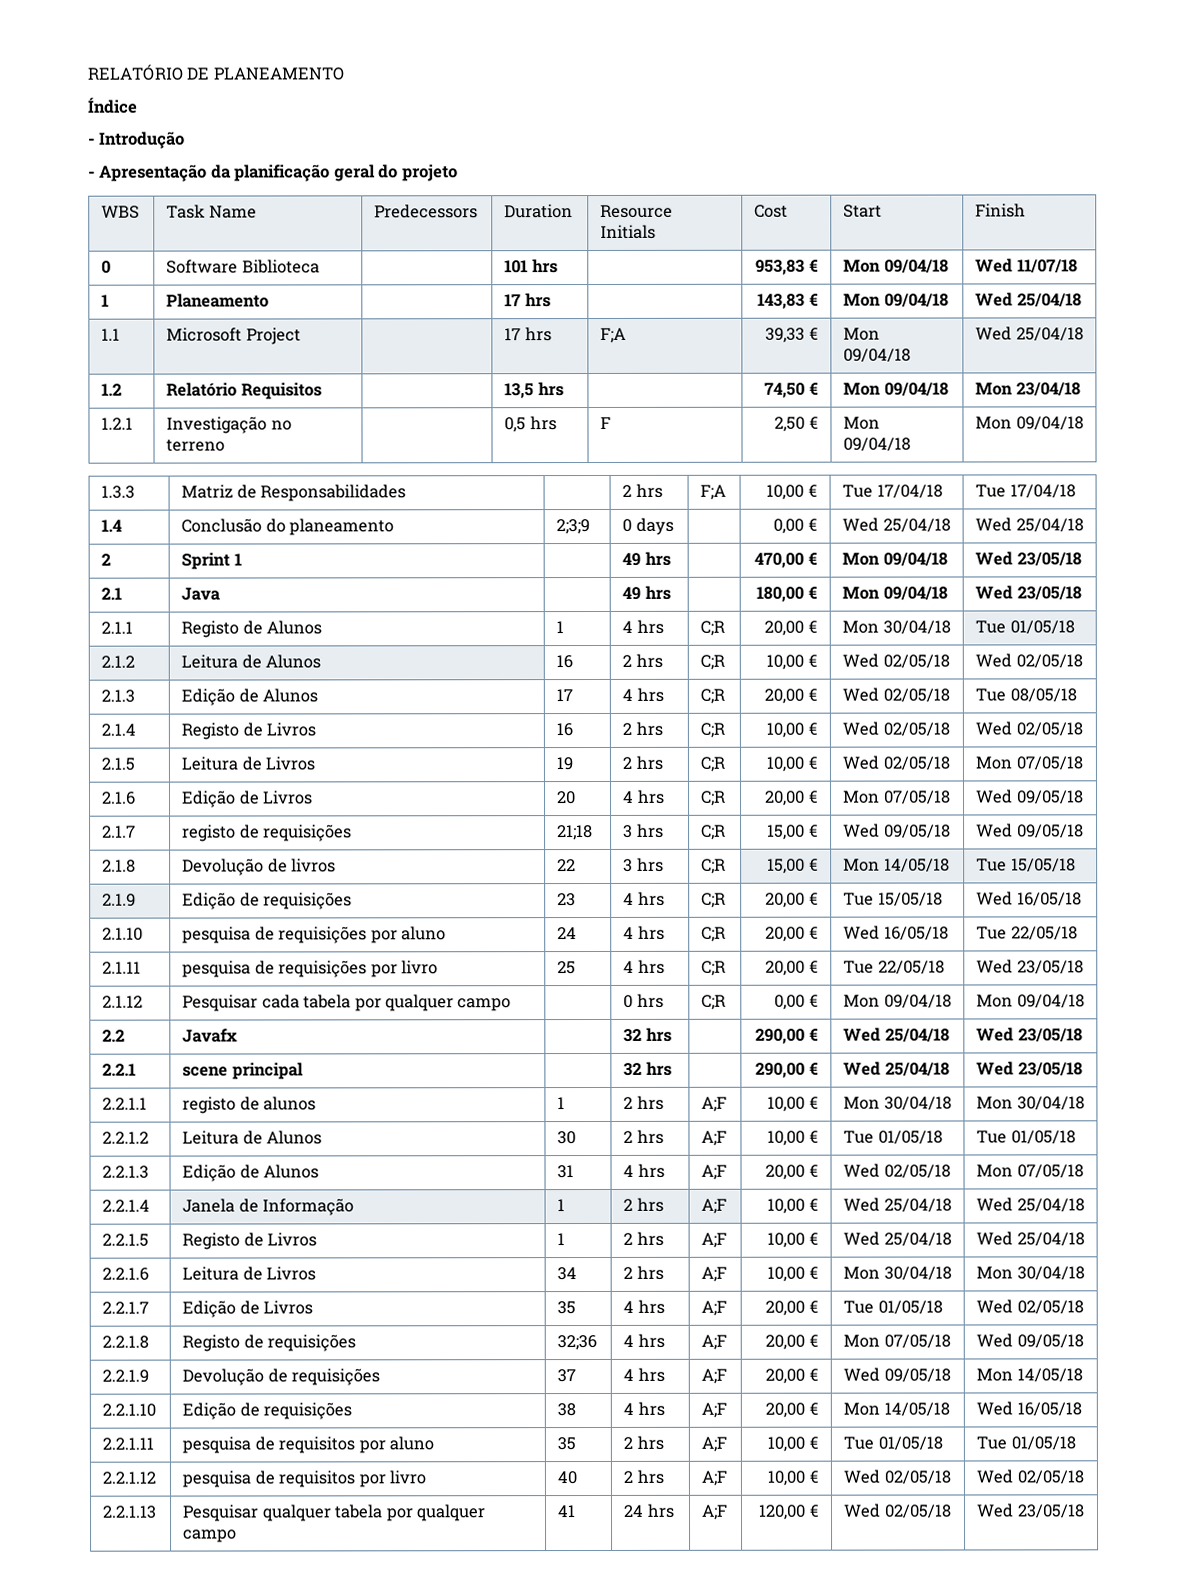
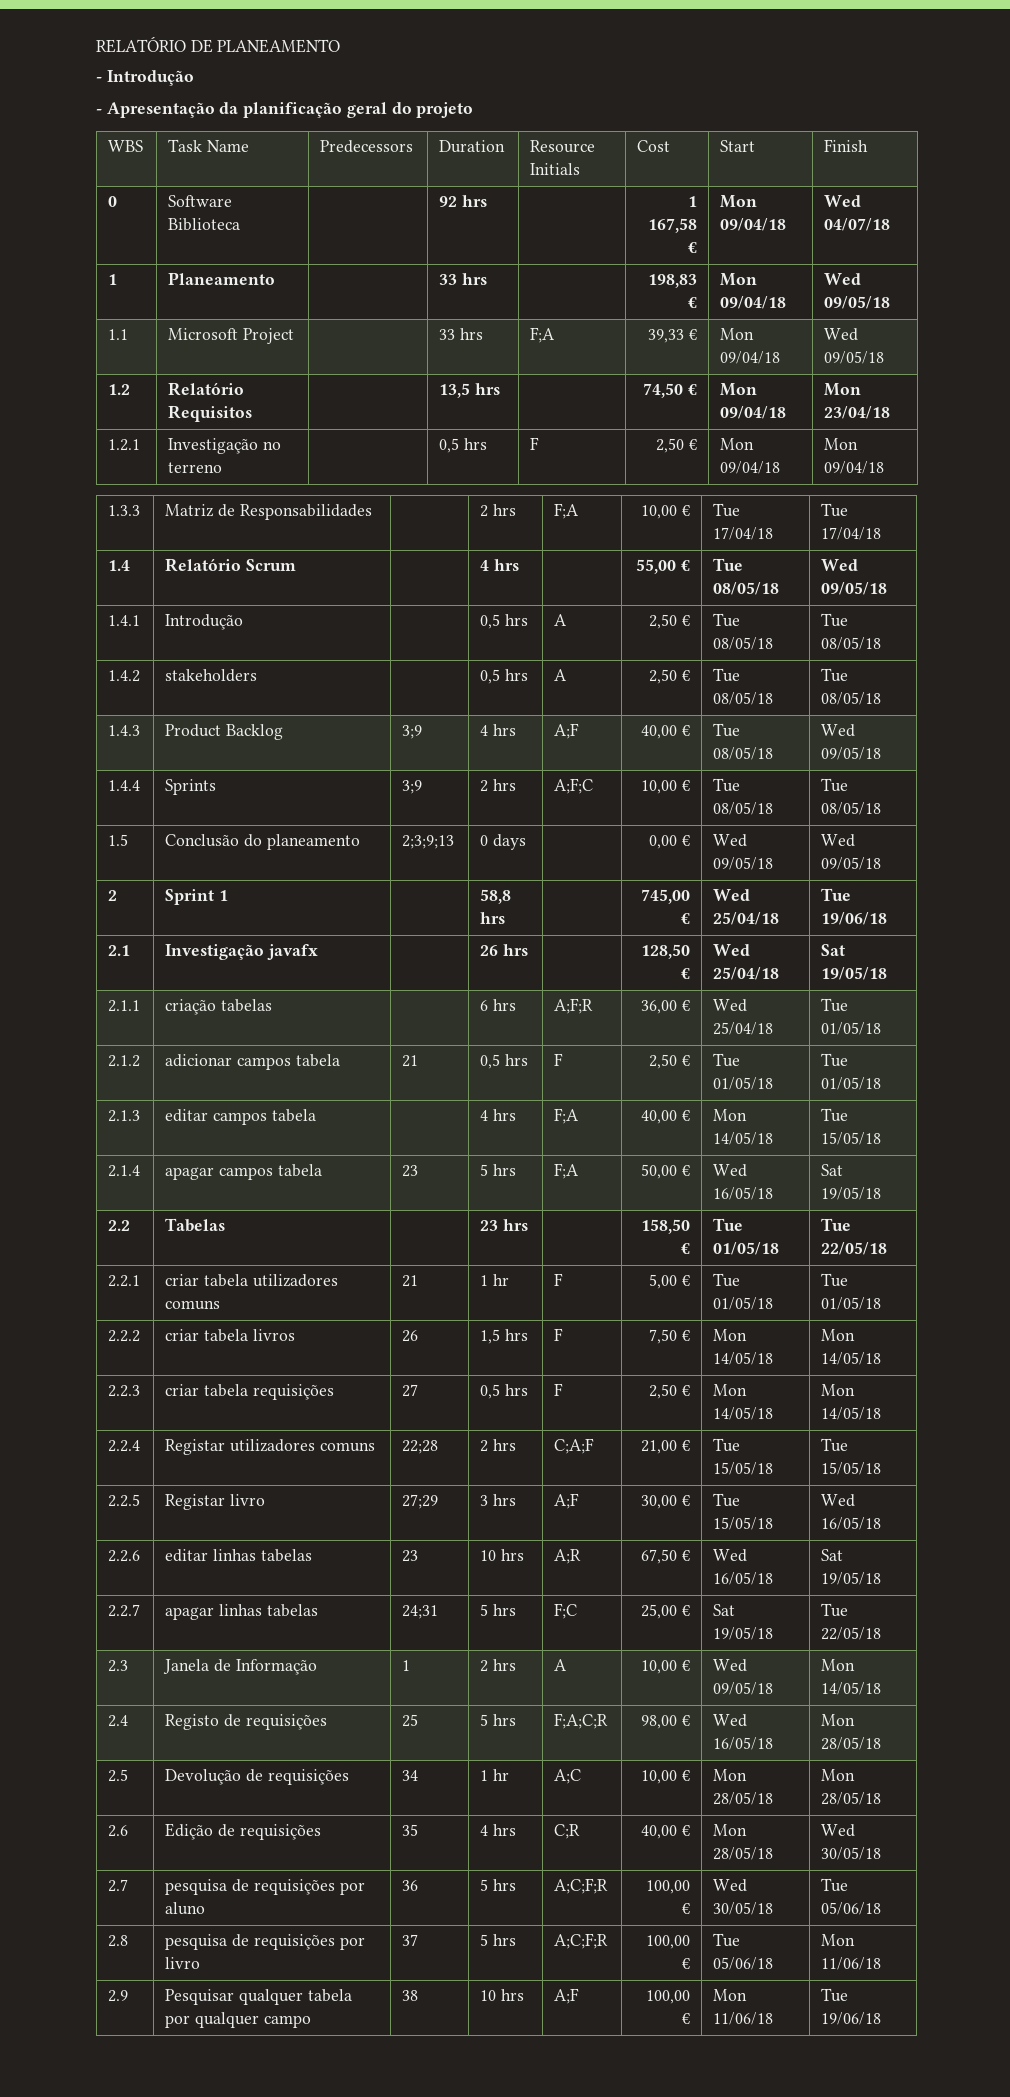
- Índice
- 0 | Software Biblioteca | | 101 hrs | | 953,83 € | Mon 09/04/18 | Wed 11/07/18
+ 0 | Software Biblioteca | | 92 hrs | | 1 167,58 € | Mon 09/04/18 | Wed 04/07/18
- 1 | Planeamento | | 17 hrs | | 143,83 € | Mon 09/04/18 | Wed 25/04/18
+ 1 | Planeamento | | 33 hrs | | 198,83 € | Mon 09/04/18 | Wed 09/05/18
- 1.1 | Microsoft Project | | 17 hrs | F;A | 39,33 € | Mon 09/04/18 | Wed 25/04/18
+ 1.1 | Microsoft Project | | 33 hrs | F;A | 39,33 € | Mon 09/04/18 | Wed 09/05/18
- 1.4 | Conclusão do planeamento | 2;3;9 | 0 days | | 0,00 € | Wed 25/04/18 | Wed 25/04/18
+ 1.4 | Relatório Scrum | | 4 hrs | | 55,00 € | Tue 08/05/18 | Wed 09/05/18
+ 1.4.1 | Introdução | | 0,5 hrs | A | 2,50 € | Tue 08/05/18 | Tue 08/05/18
+ 1.4.2 | stakeholders | | 0,5 hrs | A | 2,50 € | Tue 08/05/18 | Tue 08/05/18
+ 1.4.3 | Product Backlog | 3;9 | 4 hrs | A;F | 40,00 € | Tue 08/05/18 | Wed 09/05/18
+ 1.4.4 | Sprints | 3;9 | 2 hrs | A;F;C | 10,00 € | Tue 08/05/18 | Tue 08/05/18
+ 1.5 | Conclusão do planeamento | 2;3;9;13 | 0 days | | 0,00 € | Wed 09/05/18 | Wed 09/05/18
- 2 | Sprint 1 | | 49 hrs | | 470,00 € | Mon 09/04/18 | Wed 23/05/18
- 2.1 | Java | | 49 hrs | | 180,00 € | Mon 09/04/18 | Wed 23/05/18
- 2.1.1 | Registo de Alunos | 1 | 4 hrs | C;R | 20,00 € | Mon 30/04/18 | Tue 01/05/18
+ 2 | Sprint 1 | | 58,8 hrs | | 745,00 € | Wed 25/04/18 | Tue 19/06/18
+ 2.1 | Investigação javafx | | 26 hrs | | 128,50 € | Wed 25/04/18 | Sat 19/05/18
+ 2.1.1 | criação tabelas | | 6 hrs | A;F;R | 36,00 € | Wed 25/04/18 | Tue 01/05/18
- 2.1.2 | Leitura de Alunos | 16 | 2 hrs | C;R | 10,00 € | Wed 02/05/18 | Wed 02/05/18
- 2.1.3 | Edição de Alunos | 17 | 4 hrs | C;R | 20,00 € | Wed 02/05/18 | Tue 08/05/18
- 2.1.4 | Registo de Livros | 16 | 2 hrs | C;R | 10,00 € | Wed 02/05/18 | Wed 02/05/18
- 2.1.5 | Leitura de Livros | 19 | 2 hrs | C;R | 10,00 € | Wed 02/05/18 | Mon 07/05/18
- 2.1.6 | Edição de Livros | 20 | 4 hrs | C;R | 20,00 € | Mon 07/05/18 | Wed 09/05/18
- 2.1.7 | registo de requisições | 21;18 | 3 hrs | C;R | 15,00 € | Wed 09/05/18 | Wed 09/05/18
- 2.1.8 | Devolução de livros | 22 | 3 hrs | C;R | 15,00 € | Mon 14/05/18 | Tue 15/05/18
+ 2.1.2 | adicionar campos tabela | 21 | 0,5 hrs | F | 2,50 € | Tue 01/05/18 | Tue 01/05/18
+ 2.1.3 | editar campos tabela | | 4 hrs | F;A | 40,00 € | Mon 14/05/18 | Tue 15/05/18
- 2.1.9 | Edição de requisições | 23 | 4 hrs | C;R | 20,00 € | Tue 15/05/18 | Wed 16/05/18
+ 2.1.4 | apagar campos tabela | 23 | 5 hrs | F;A | 50,00 € | Wed 16/05/18 | Sat 19/05/18
+ 2.2 | Tabelas | | 23 hrs | | 158,50 € | Tue 01/05/18 | Tue 22/05/18
+ 2.2.1 | criar tabela utilizadores comuns | 21 | 1 hr | F | 5,00 € | Tue 01/05/18 | Tue 01/05/18
+ 2.2.2 | criar tabela livros | 26 | 1,5 hrs | F | 7,50 € | Mon 14/05/18 | Mon 14/05/18
+ 2.2.3 | criar tabela requisições | 27 | 0,5 hrs | F | 2,50 € | Mon 14/05/18 | Mon 14/05/18
+ 2.2.4 | Registar utilizadores comuns | 22;28 | 2 hrs | C;A;F | 21,00 € | Tue 15/05/18 | Tue 15/05/18
+ 2.2.5 | Registar livro | 27;29 | 3 hrs | A;F | 30,00 € | Tue 15/05/18 | Wed 16/05/18
- 2.1.10 | pesquisa de requisições por aluno | 24 | 4 hrs | C;R | 20,00 € | Wed 16/05/18 | Tue 22/05/18
- 2.1.11 | pesquisa de requisições por livro | 25 | 4 hrs | C;R | 20,00 € | Tue 22/05/18 | Wed 23/05/18
- 2.1.12 | Pesquisar cada tabela por qualquer campo | | 0 hrs | C;R | 0,00 € | Mon 09/04/18 | Mon 09/04/18
- 2.2 | Javafx | | 32 hrs | | 290,00 € | Wed 25/04/18 | Wed 23/05/18
- 2.2.1 | scene principal | | 32 hrs | | 290,00 € | Wed 25/04/18 | Wed 23/05/18
- 2.2.1.1 | registo de alunos | 1 | 2 hrs | A;F | 10,00 € | Mon 30/04/18 | Mon 30/04/18
- 2.2.1.2 | Leitura de Alunos | 30 | 2 hrs | A;F | 10,00 € | Tue 01/05/18 | Tue 01/05/18
- 2.2.1.3 | Edição de Alunos | 31 | 4 hrs | A;F | 20,00 € | Wed 02/05/18 | Mon 07/05/18
- 2.2.1.4 | Janela de Informação | 1 | 2 hrs | A;F | 10,00 € | Wed 25/04/18 | Wed 25/04/18
- 2.2.1.5 | Registo de Livros | 1 | 2 hrs | A;F | 10,00 € | Wed 25/04/18 | Wed 25/04/18
- 2.2.1.6 | Leitura de Livros | 34 | 2 hrs | A;F | 10,00 € | Mon 30/04/18 | Mon 30/04/18
- 2.2.1.7 | Edição de Livros | 35 | 4 hrs | A;F | 20,00 € | Tue 01/05/18 | Wed 02/05/18
- 2.2.1.8 | Registo de requisições | 32;36 | 4 hrs | A;F | 20,00 € | Mon 07/05/18 | Wed 09/05/18
- 2.2.1.9 | Devolução de requisições | 37 | 4 hrs | A;F | 20,00 € | Wed 09/05/18 | Mon 14/05/18
- 2.2.1.10 | Edição de requisições | 38 | 4 hrs | A;F | 20,00 € | Mon 14/05/18 | Wed 16/05/18
- 2.2.1.11 | pesquisa de requisitos por aluno | 35 | 2 hrs | A;F | 10,00 € | Tue 01/05/18 | Tue 01/05/18
- 2.2.1.12 | pesquisa de requisitos por livro | 40 | 2 hrs | A;F | 10,00 € | Wed 02/05/18 | Wed 02/05/18
- 2.2.1.13 | Pesquisar qualquer tabela por qualquer campo | 41 | 24 hrs | A;F | 120,00 € | Wed 02/05/18 | Wed 23/05/18
+ 2.2.6 | editar linhas tabelas | 23 | 10 hrs | A;R | 67,50 € | Wed 16/05/18 | Sat 19/05/18
+ 2.2.7 | apagar linhas tabelas | 24;31 | 5 hrs | F;C | 25,00 € | Sat 19/05/18 | Tue 22/05/18
+ 2.3 | Janela de Informação | 1 | 2 hrs | A | 10,00 € | Wed 09/05/18 | Mon 14/05/18
+ 2.4 | Registo de requisições | 25 | 5 hrs | F;A;C;R | 98,00 € | Wed 16/05/18 | Mon 28/05/18
+ 2.5 | Devolução de requisições | 34 | 1 hr | A;C | 10,00 € | Mon 28/05/18 | Mon 28/05/18
+ 2.6 | Edição de requisições | 35 | 4 hrs | C;R | 40,00 € | Mon 28/05/18 | Wed 30/05/18
+ 2.7 | pesquisa de requisições por aluno | 36 | 5 hrs | A;C;F;R | 100,00 € | Wed 30/05/18 | Tue 05/06/18
+ 2.8 | pesquisa de requisições por livro | 37 | 5 hrs | A;C;F;R | 100,00 € | Tue 05/06/18 | Mon 11/06/18
+ 2.9 | Pesquisar qualquer tabela por qualquer campo | 38 | 10 hrs | A;F | 100,00 € | Mon 11/06/18 | Tue 19/06/18

